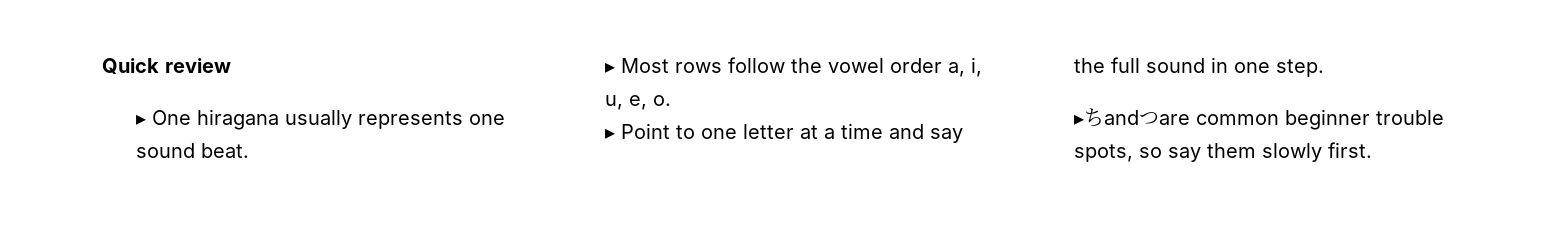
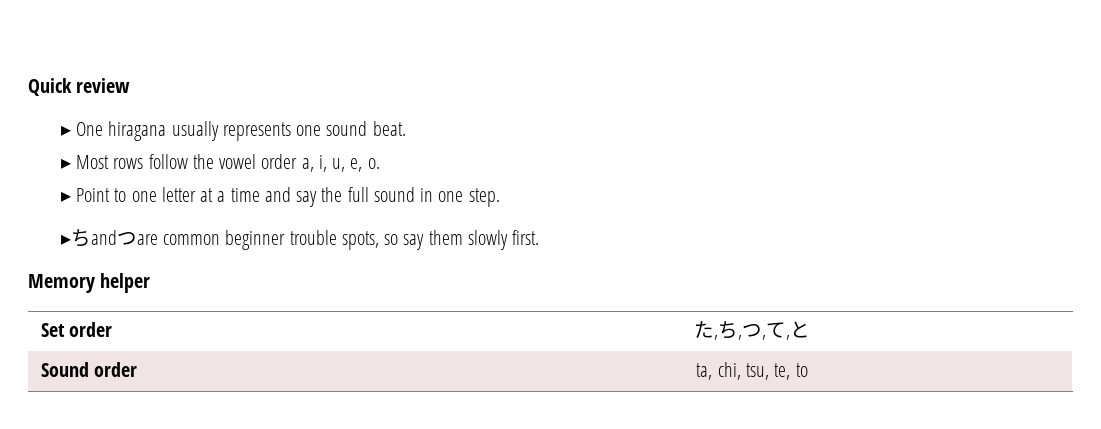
+ Memory helper
+ Set order | た,ち,つ,て,と
+ Sound order | ta, chi, tsu, te, to

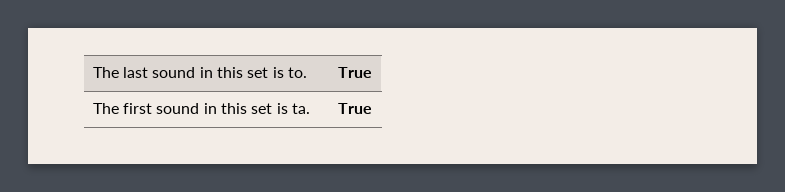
- Quick review
- ▸ One hiragana usually represents one sound beat.
- ▸ Most rows follow the vowel order a, i, u, e, o.
- ▸ Point to one letter at a time and say the full sound in one step.
- ▸ちandつare common beginner trouble spots, so say them slowly first.
- Memory helper
- Set order | た,ち,つ,て,と
- Sound order | ta, chi, tsu, te, to
+ The last sound in this set is to. | True
+ The first sound in this set is ta. | True

